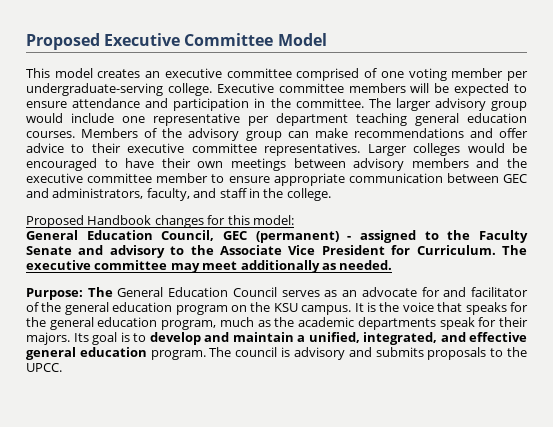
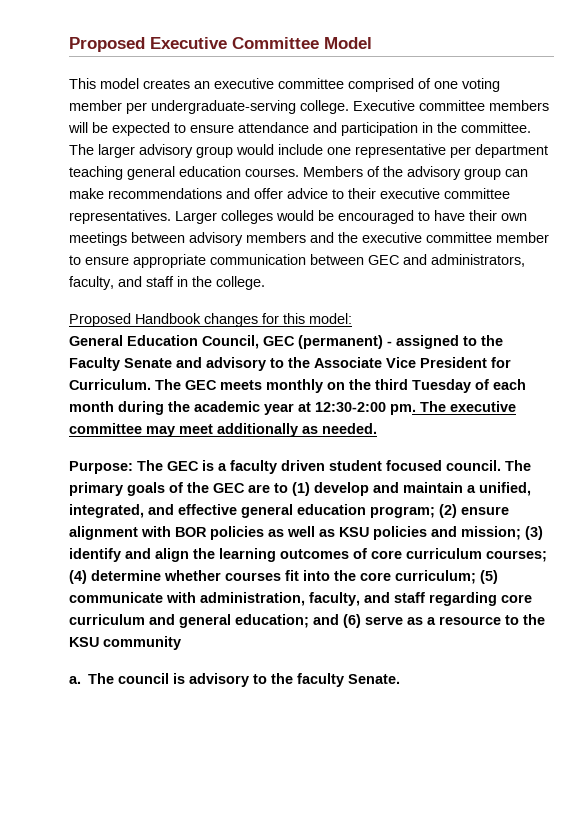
- The executive committee may meet additionally as needed.
+ The GEC meets monthly on the third Tuesday of each month during the academic year at 12:30-2:00 pm. The executive committee may meet additionally as needed.
- Purpose: The General Education Council serves as an advocate for and facilitator of the general education program on the KSU campus. It is the voice that speaks for the general education program, much as the academic departments speak for their majors. Its goal is to develop and maintain a unified, integrated, and effective general education program. The council is advisory and submits proposals to the UPCC.
+ Purpose: The GEC is a faculty driven student focused council. The primary goals of the GEC are to (1) develop and maintain a unified, integrated, and effective general education program; (2) ensure alignment with BOR policies as well as KSU policies and mission; (3) identify and align the learning outcomes of core curriculum courses; (4) determine whether courses fit into the core curriculum; (5) communicate with administration, faculty, and staff regarding core curriculum and general education; and (6) serve as a resource to the KSU community
+ a. The council is advisory to the faculty Senate.

